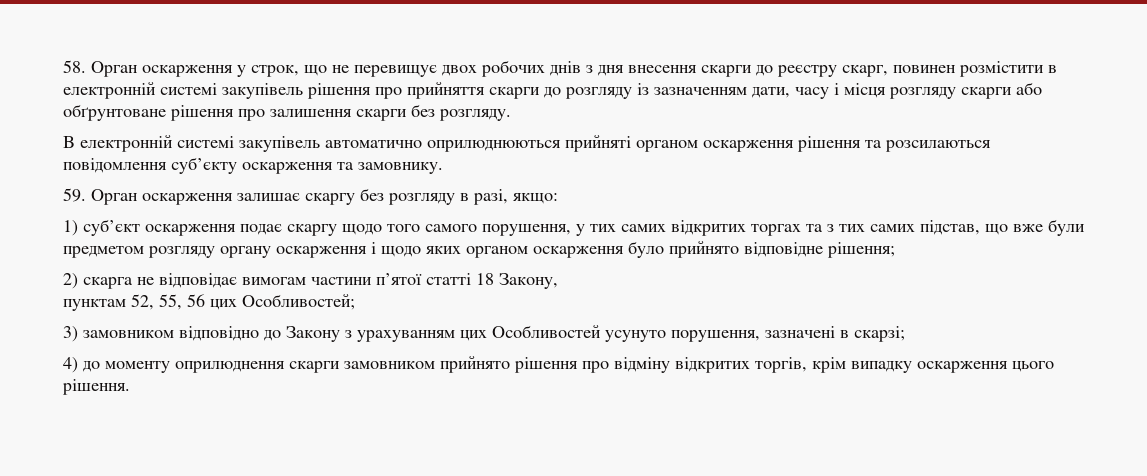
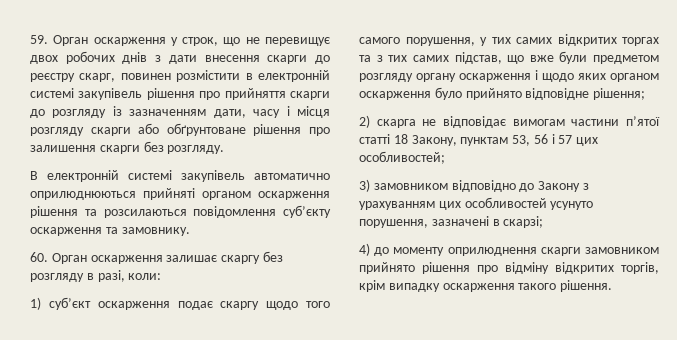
- 58. Орган оскарження у строк, що не перевищує двох робочих днів з дня внесення скарги до реєстру скарг, повинен розмістити в електронній системі закупівель рішення про прийняття скарги до розгляду із зазначенням дати, часу і місця розгляду скарги або обґрунтоване рішення про залишення скарги без розгляду.
+ 59. Орган оскарження у строк, що не перевищує двох робочих днів з дати внесення скарги до реєстру скарг, повинен розмістити в електронній системі закупівель рішення про прийняття скарги до розгляду із зазначенням дати, часу і місця розгляду скарги або обґрунтоване рішення про залишення скарги без розгляду.
- 59. Орган оскарження залишає скаргу без розгляду в разі, якщо:
+ 60. Орган оскарження залишає скаргу без розгляду в разі, коли:
- 2) скарга не відповідає вимогам частини п’ятої статті 18 Закону,
- пунктам 52, 55, 56 цих Особливостей;
+ 2) скарга не відповідає вимогам частини п’ятої статті 18 Закону, пунктам 53, 56 і 57 цих особливостей;
- 3) замовником відповідно до Закону з урахуванням цих Особливостей усунуто порушення, зазначені в скарзі;
+ 3) замовником відповідно до Закону з урахуванням цих особливостей усунуто порушення, зазначені в скарзі;
- 4) до моменту оприлюднення скарги замовником прийнято рішення про відміну відкритих торгів, крім випадку оскарження цього рішення.
+ 4) до моменту оприлюднення скарги замовником прийнято рішення про відміну відкритих торгів, крім випадку оскарження такого рішення.

